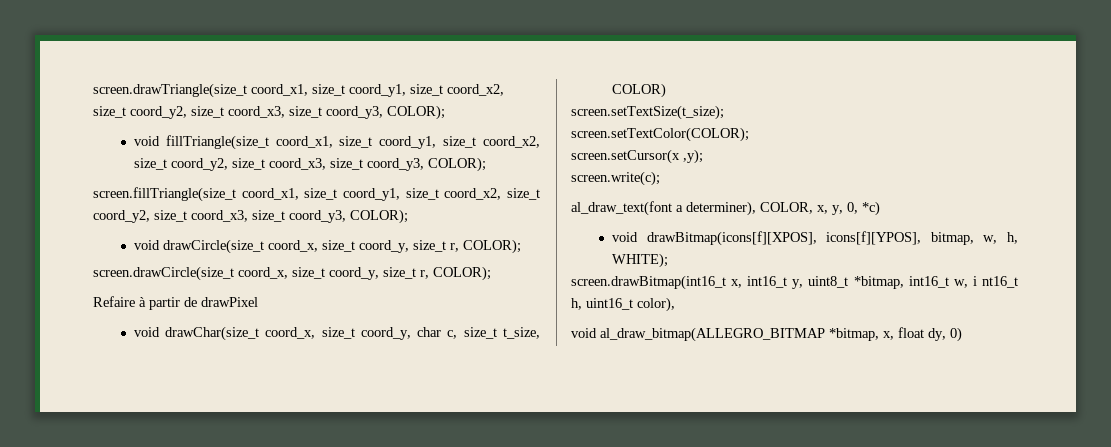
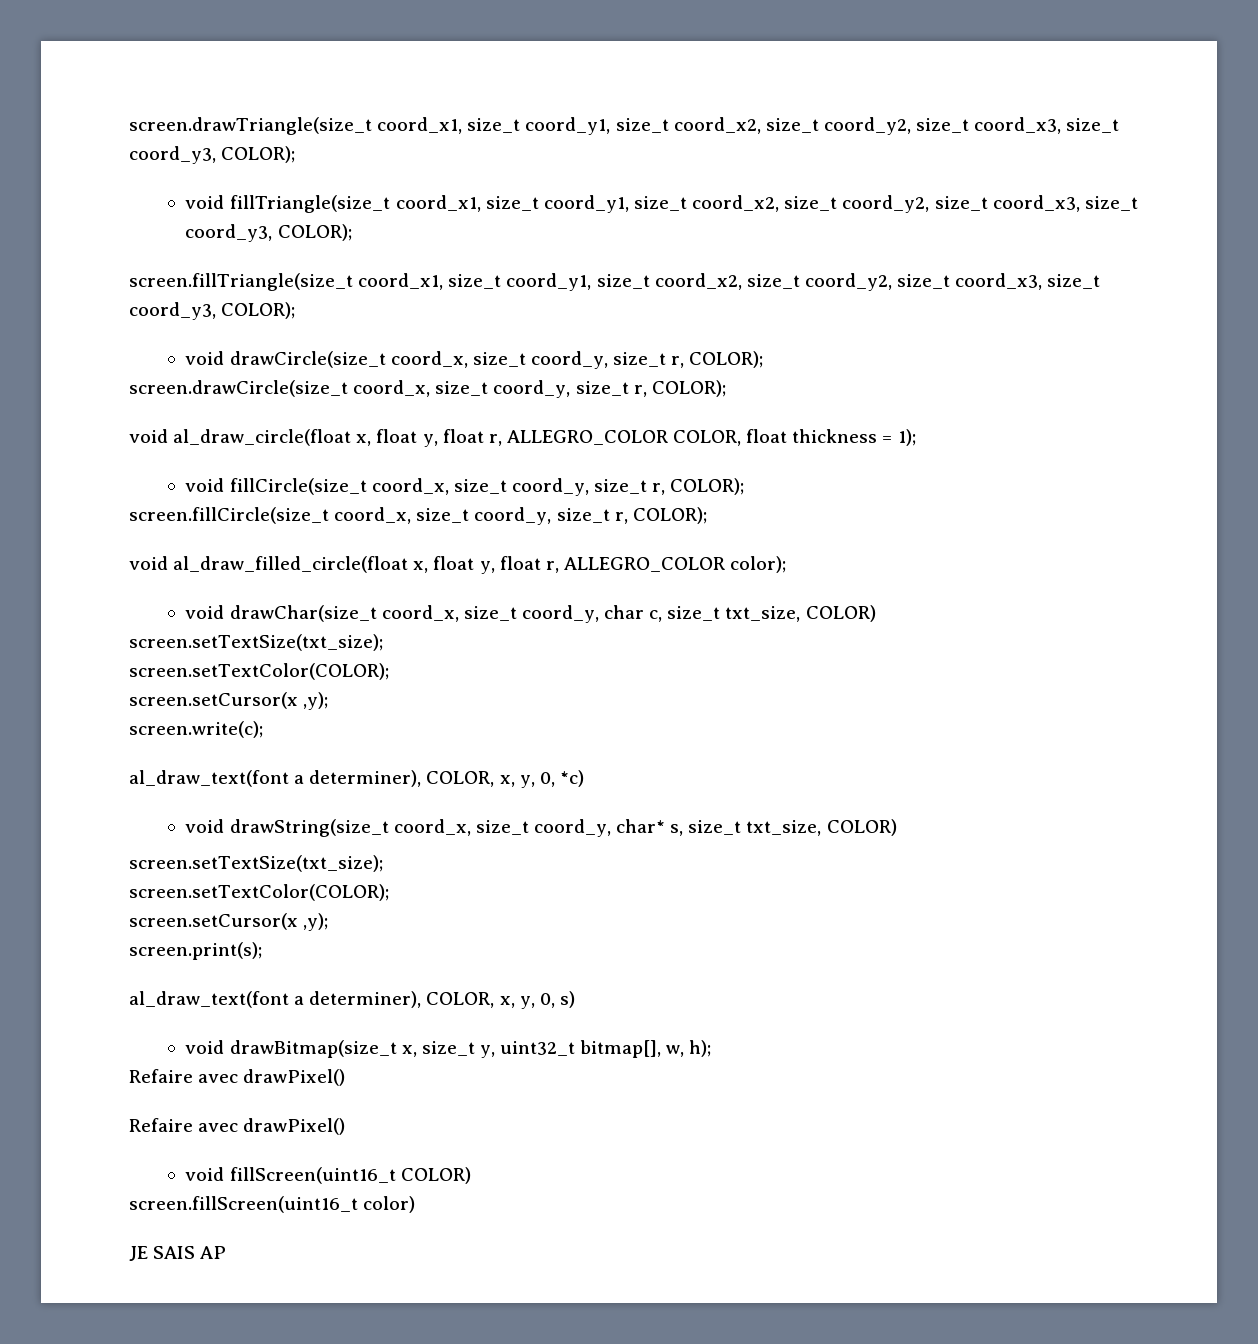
- Refaire à partir de drawPixel
+ void al_draw_circle(float x, float y, float r, ALLEGRO_COLOR COLOR, float thickness = 1);
+ void fillCircle(size_t coord_x, size_t coord_y, size_t r, COLOR);
+ screen.fillCircle(size_t coord_x, size_t coord_y, size_t r, COLOR);
+ void al_draw_filled_circle(float x, float y, float r, ALLEGRO_COLOR color);
- void drawChar(size_t coord_x, size_t coord_y, char c, size_t t_size, COLOR)
- screen.setTextSize(t_size);
+ void drawChar(size_t coord_x, size_t coord_y, char c, size_t txt_size, COLOR)
+ screen.setTextSize(txt_size);
- void drawBitmap(icons[f][XPOS], icons[f][YPOS], bitmap, w, h, WHITE);
- screen.drawBitmap(int16_t x, int16_t y, uint8_t *bitmap, int16_t w, i nt16_t h, uint16_t color),
- void al_draw_bitmap(ALLEGRO_BITMAP *bitmap, x, float dy, 0)
+ void drawString(size_t coord_x, size_t coord_y, char* s, size_t txt_size, COLOR)
+ screen.setTextSize(txt_size);
+ screen.setTextColor(COLOR);
+ screen.setCursor(x ,y);
+ screen.print(s);
+ al_draw_text(font a determiner), COLOR, x, y, 0, s)
+ void drawBitmap(size_t x, size_t y, uint32_t bitmap[], w, h);
+ Refaire avec drawPixel()
+ Refaire avec drawPixel()
+ void fillScreen(uint16_t COLOR)
+ screen.fillScreen(uint16_t color)
+ JE SAIS AP

